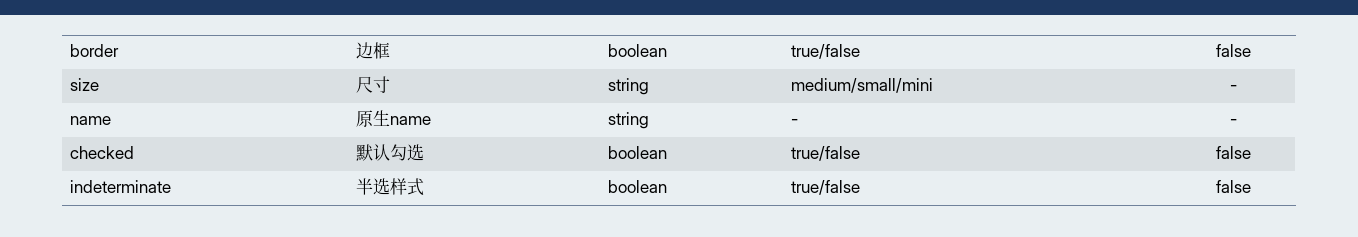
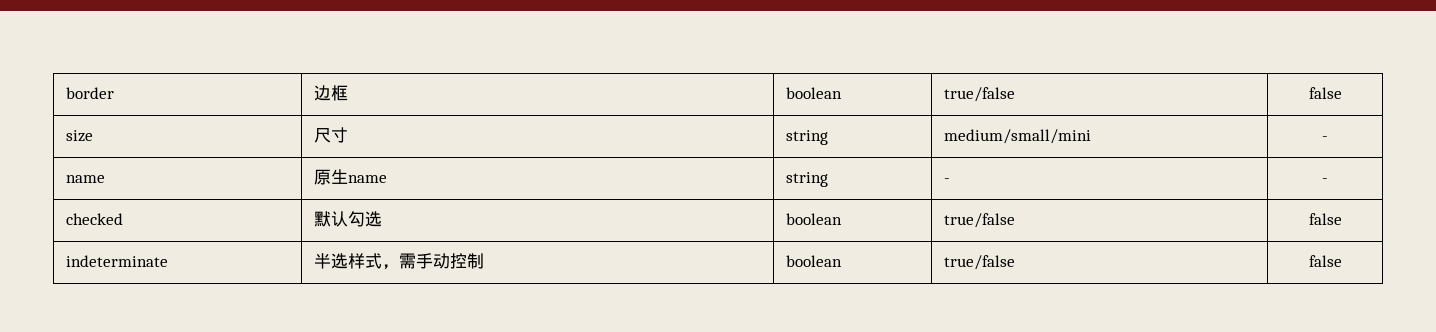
- indeterminate | 半选样式 | boolean | true/false | false
+ indeterminate | 半选样式，需手动控制 | boolean | true/false | false

